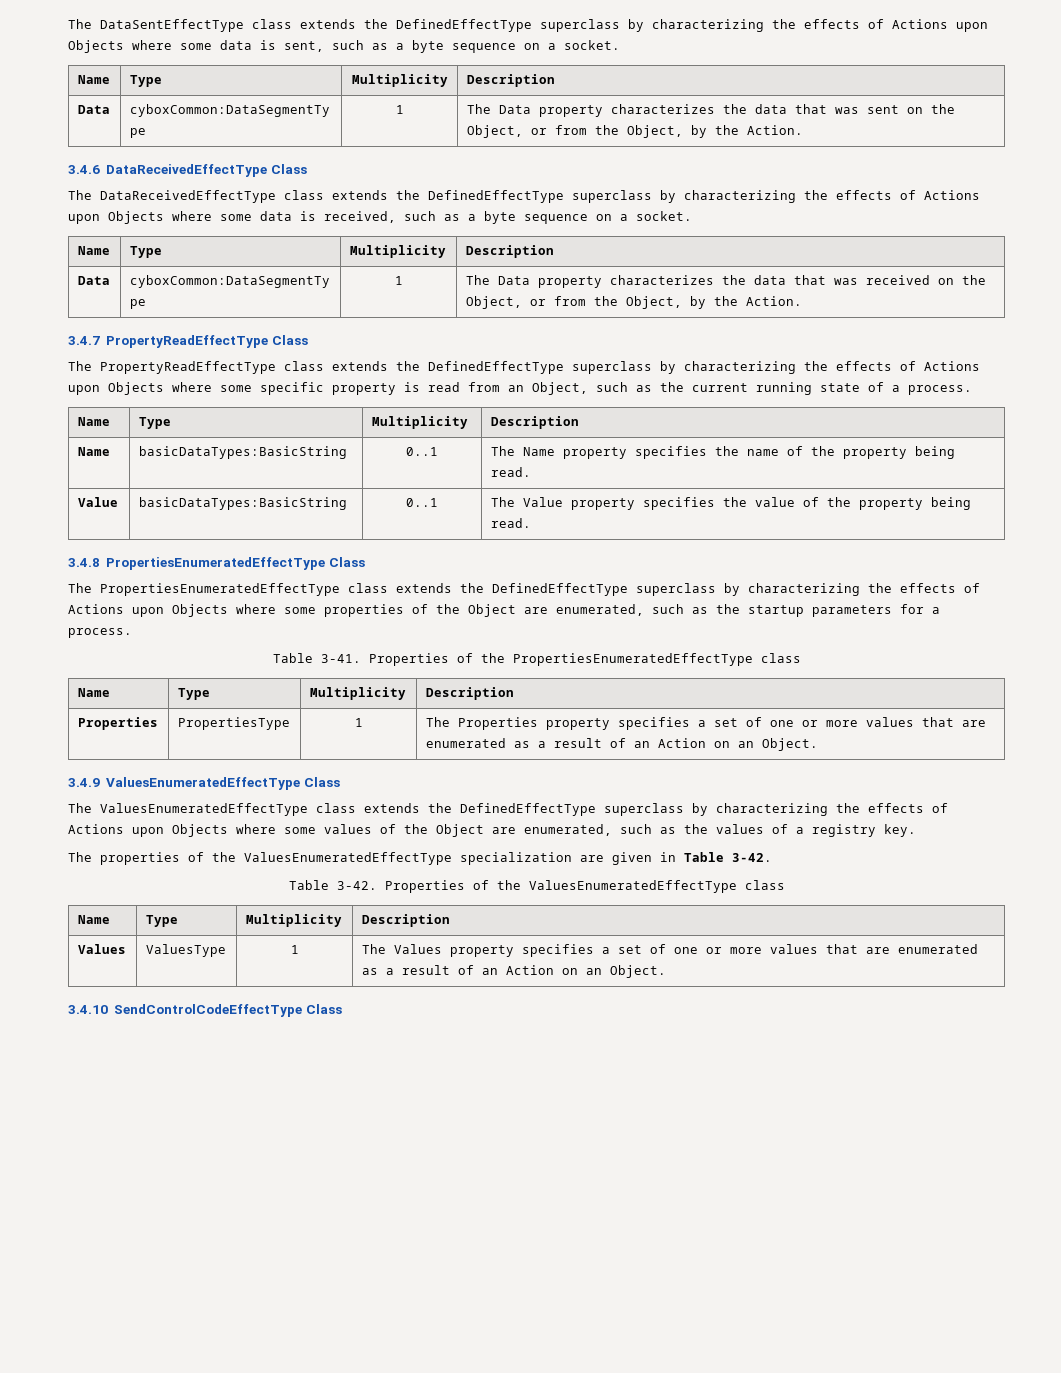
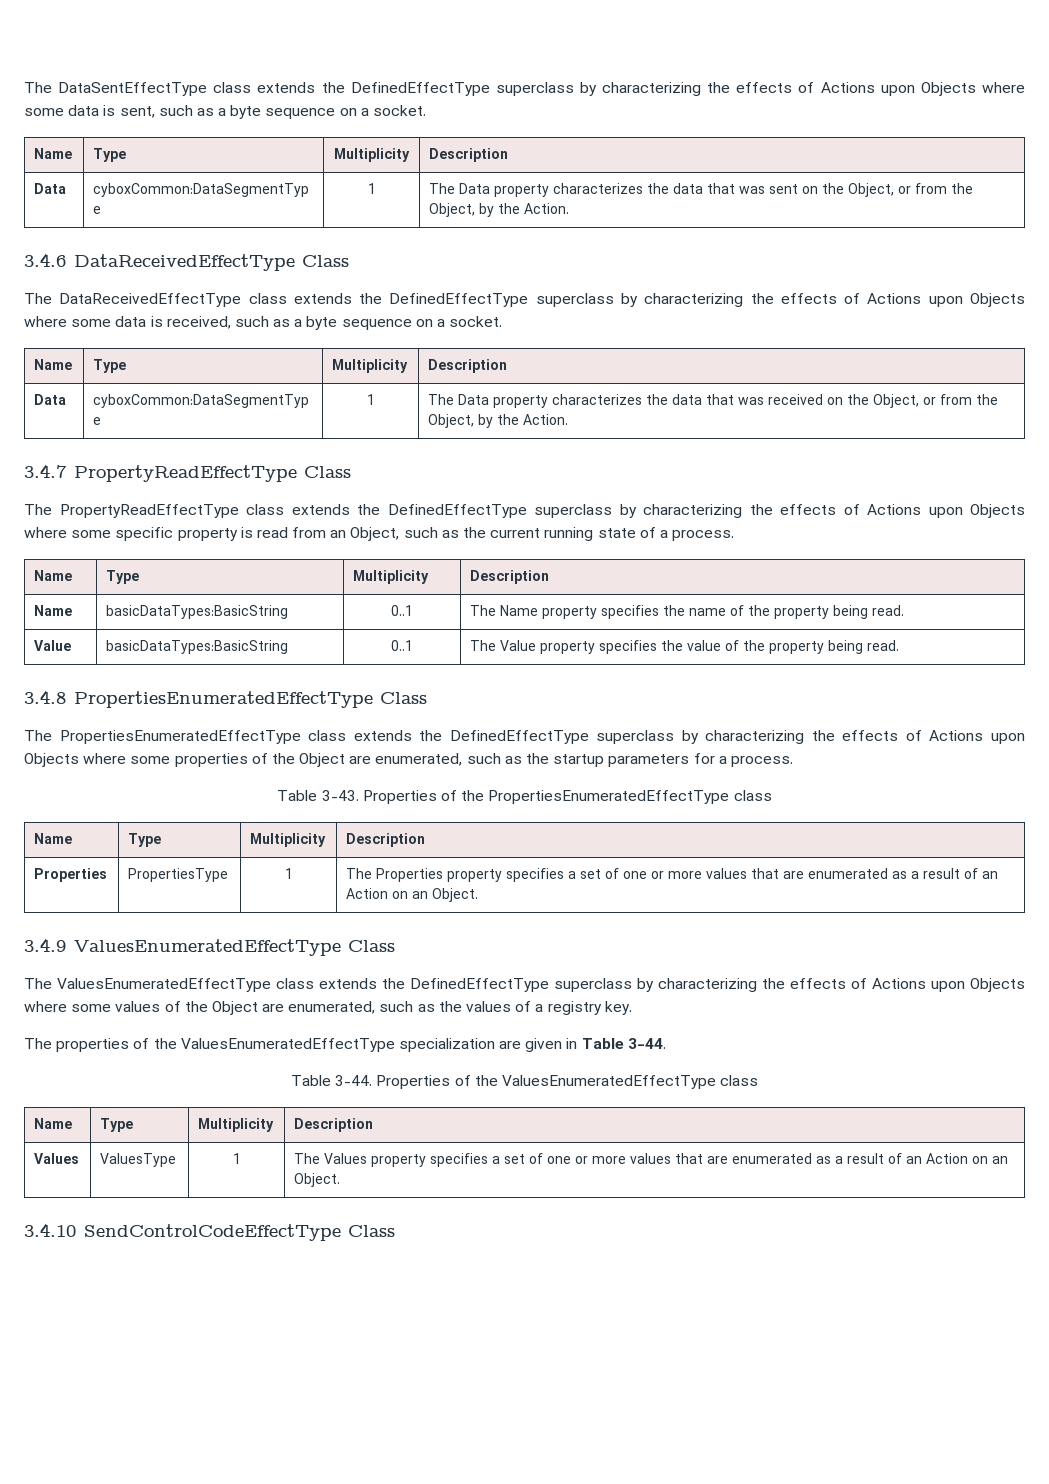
- Table 3-41.
+ Table 3-43.
- The properties of the ValuesEnumeratedEffectType specialization are given in Table 3-42.
- Table 3-42.
+ The properties of the ValuesEnumeratedEffectType specialization are given in Table 3-44.
+ Table 3-44.

